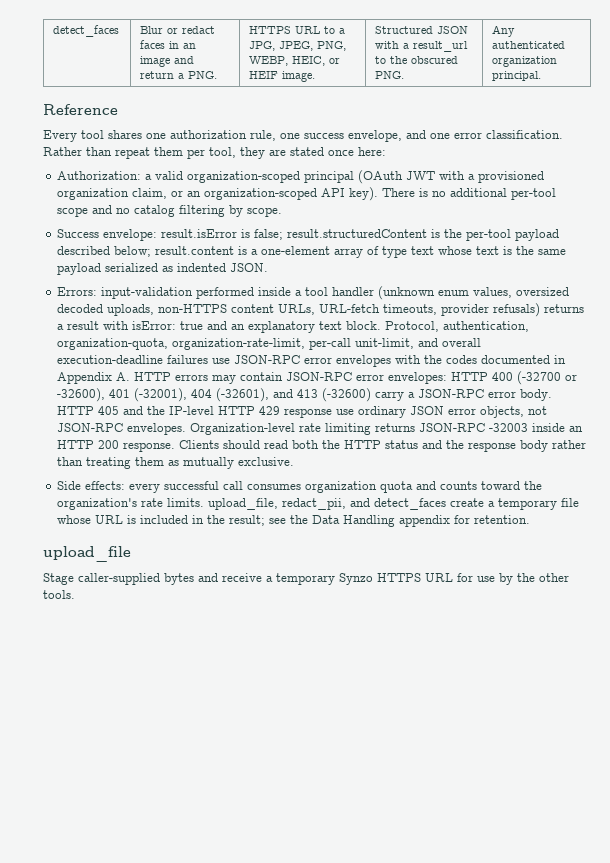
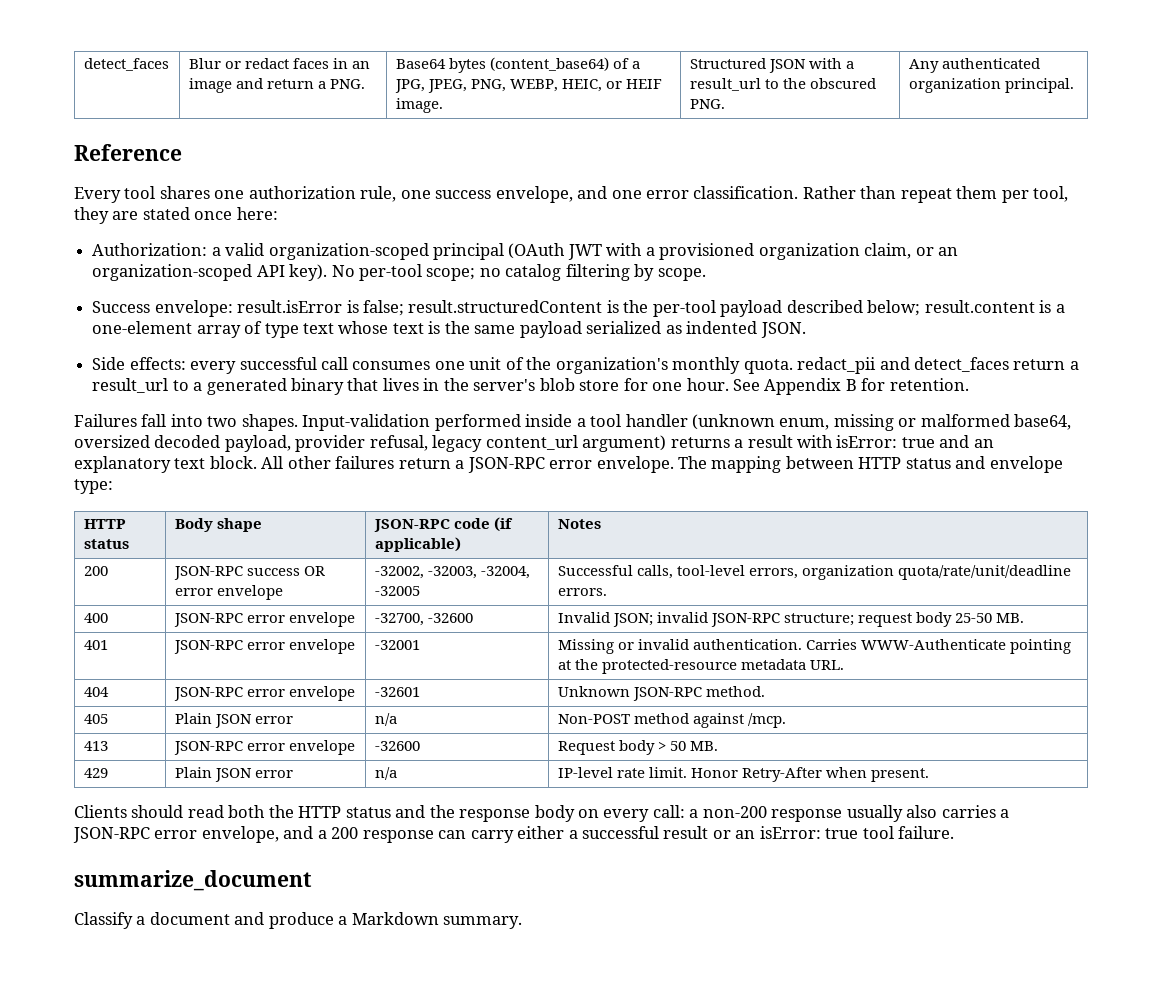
- detect_faces | Blur or redact faces in an image and return a PNG. | HTTPS URL to a JPG, JPEG, PNG, WEBP, HEIC, or HEIF image. | Structured JSON with a result_url to the obscured PNG. | Any authenticated organization principal.
+ detect_faces | Blur or redact faces in an image and return a PNG. | Base64 bytes (content_base64) of a JPG, JPEG, PNG, WEBP, HEIC, or HEIF image. | Structured JSON with a result_url to the obscured PNG. | Any authenticated organization principal.
- There is no additional per-tool scope and no catalog filtering by scope.
+ No per-tool scope; no catalog filtering by scope.
- Errors: input-validation performed inside a tool handler (unknown enum values, oversized decoded uploads, non-HTTPS content URLs, URL-fetch timeouts, provider refusals) returns a result with isError: true and an explanatory text block.
+ Side effects: every successful call consumes one unit of the organization's monthly quota. redact_pii and detect_faces return a result_url to a generated binary that lives in the server's blob store for one hour. See Appendix B for retention.
+ Failures fall into two shapes. Input-validation performed inside a tool handler (unknown enum, missing or malformed base64, oversized decoded payload, provider refusal, legacy content_url argument) returns a result with isError: true and an explanatory text block.
- Protocol, authentication, organization-quota, organization-rate-limit, per-call unit-limit, and overall execution-deadline failures use JSON-RPC error envelopes with the codes documented in Appendix A. HTTP errors may contain JSON-RPC error envelopes: HTTP 400 (-32700 or -32600), 401 (-32001), 404 (-32601), and 413 (-32600) carry a JSON-RPC error body. HTTP 405 and the IP-level HTTP 429 response use ordinary JSON error objects, not JSON-RPC envelopes. Organization-level rate limiting returns JSON-RPC -32003 inside an HTTP 200 response. Clients should read both the HTTP status and the response body rather than treating them as mutually exclusive.
- Side effects: every successful call consumes organization quota and counts toward the organization's rate limits. upload_file, redact_pii, and detect_faces create a temporary file whose URL is included in the result; see the Data Handling appendix for retention.
- upload_file
- Stage caller-supplied bytes and receive a temporary Synzo HTTPS URL for use by the other tools.
+ All other failures return a JSON-RPC error envelope. The mapping between HTTP status and envelope type:
+ HTTP status | Body shape | JSON-RPC code (if applicable) | Notes
+ 200 | JSON-RPC success OR error envelope | -32002, -32003, -32004, -32005 | Successful calls, tool-level errors, organization quota/rate/unit/deadline errors.
+ 400 | JSON-RPC error envelope | -32700, -32600 | Invalid JSON; invalid JSON-RPC structure; request body 25-50 MB.
+ 401 | JSON-RPC error envelope | -32001 | Missing or invalid authentication. Carries WWW-Authenticate pointing at the protected-resource metadata URL.
+ 404 | JSON-RPC error envelope | -32601 | Unknown JSON-RPC method.
+ 405 | Plain JSON error | n/a | Non-POST method against /mcp.
+ 413 | JSON-RPC error envelope | -32600 | Request body > 50 MB.
+ 429 | Plain JSON error | n/a | IP-level rate limit. Honor Retry-After when present.
+ Clients should read both the HTTP status and the response body on every call: a non-200 response usually also carries a JSON-RPC error envelope, and a 200 response can carry either a successful result or an isError: true tool failure.
+ summarize_document
+ Classify a document and produce a Markdown summary.

